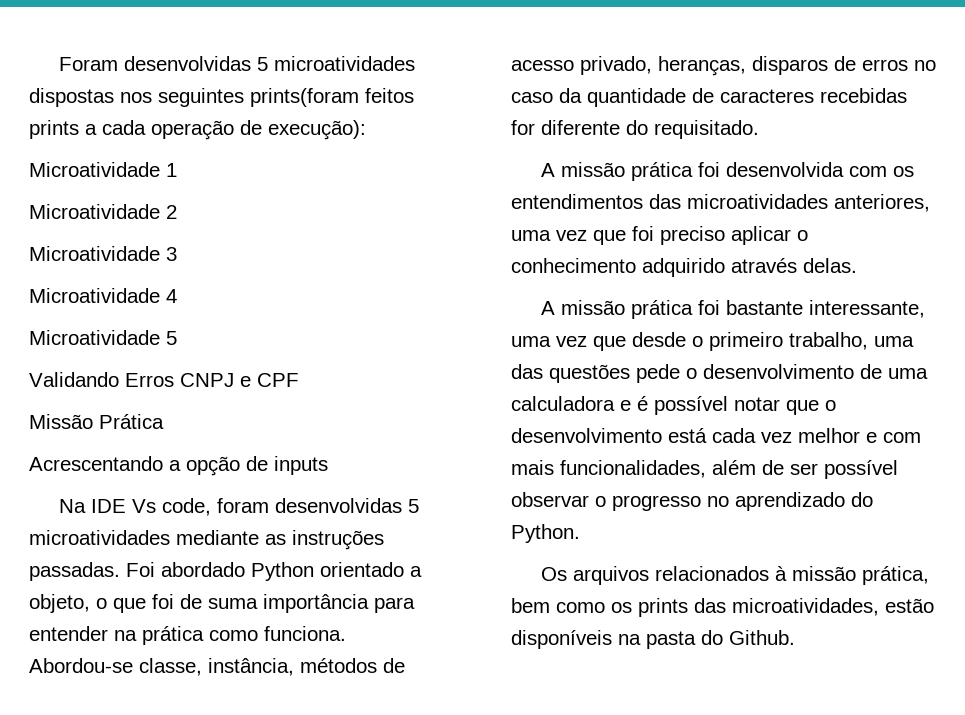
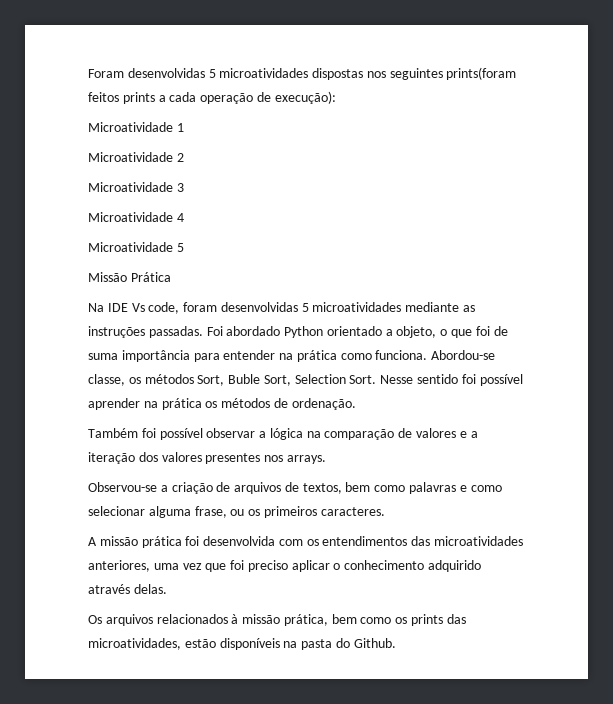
- Validando Erros CNPJ e CPF
  Missão Prática
- Acrescentando a opção de inputs
- Abordou-se classe, instância, métodos de acesso privado, heranças, disparos de erros no caso da quantidade de caracteres recebidas for diferente do requisitado.
+ Abordou-se classe, os métodos Sort, Buble Sort, Selection Sort. Nesse sentido foi possível aprender na prática os métodos de ordenação.
+ Também foi possível observar a lógica na comparação de valores e a iteração dos valores presentes nos arrays.
+ Observou-se a criação de arquivos de textos, bem como palavras e como selecionar alguma frase, ou os primeiros caracteres.
- A missão prática foi bastante interessante, uma vez que desde o primeiro trabalho, uma das questões pede o desenvolvimento de uma calculadora e é possível notar que o desenvolvimento está cada vez melhor e com mais funcionalidades, além de ser possível observar o progresso no aprendizado do Python.

